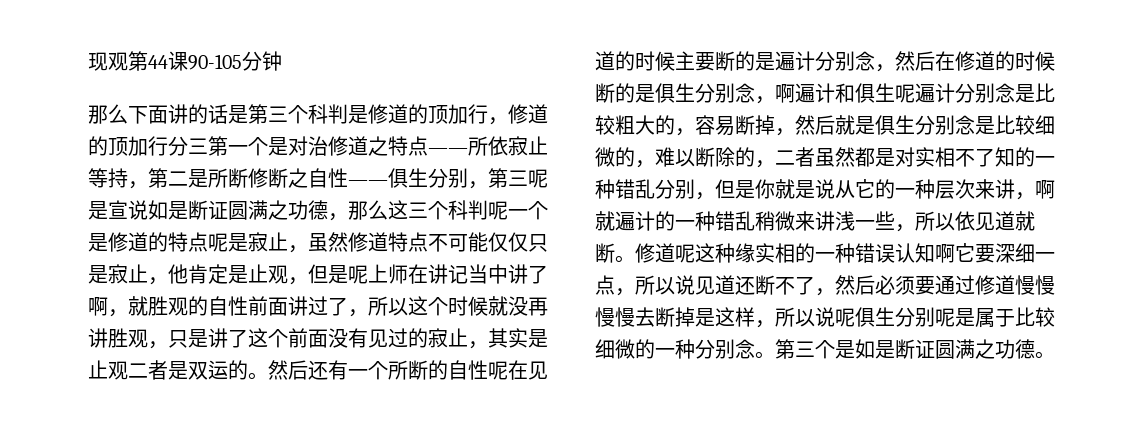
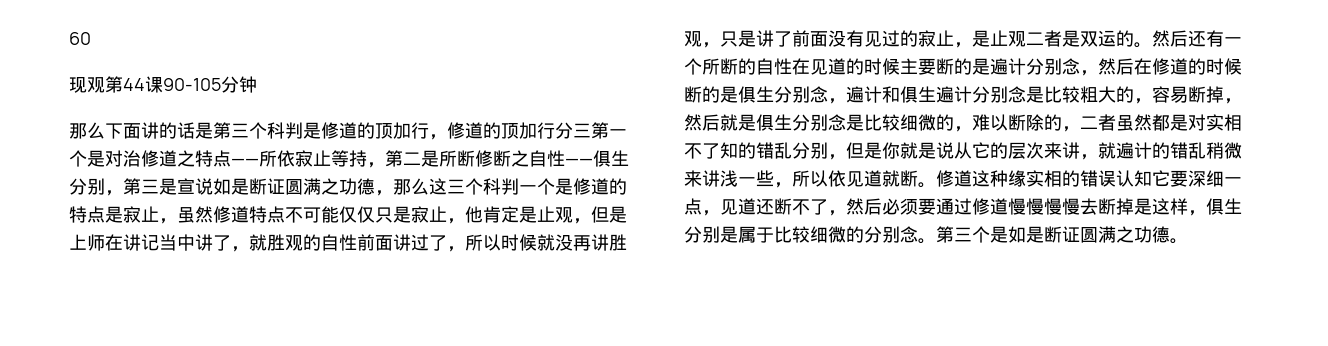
+ 60
- 那么下面讲的话是第三个科判是修道的顶加行，修道的顶加行分三第一个是对治修道之特点——所依寂止等持，第二是所断修断之自性——俱生分别，第三呢是宣说如是断证圆满之功德，那么这三个科判呢一个是修道的特点呢是寂止，虽然修道特点不可能仅仅只是寂止，他肯定是止观，但是呢上师在讲记当中讲了啊，就胜观的自性前面讲过了，所以这个时候就没再讲胜观，只是讲了这个前面没有见过的寂止，其实是止观二者是双运的。
+ 那么下面讲的话是第三个科判是修道的顶加行，修道的顶加行分三第一个是对治修道之特点——所依寂止等持，第二是所断修断之自性——俱生分别，第三是宣说如是断证圆满之功德，那么这三个科判一个是修道的特点是寂止，虽然修道特点不可能仅仅只是寂止，他肯定是止观，但是上师在讲记当中讲了，就胜观的自性前面讲过了，所以时候就没再讲胜观，只是讲了前面没有见过的寂止，是止观二者是双运的。
- 然后还有一个所断的自性呢在见道的时候主要断的是遍计分别念，然后在修道的时候断的是俱生分别念，啊遍计和俱生呢遍计分别念是比较粗大的，容易断掉，然后就是俱生分别念是比较细微的，难以断除的，二者虽然都是对实相不了知的一种错乱分别，但是你就是说从它的一种层次来讲，啊就遍计的一种错乱稍微来讲浅一些，所以依见道就断。
+ 然后还有一个所断的自性在见道的时候主要断的是遍计分别念，然后在修道的时候断的是俱生分别念，遍计和俱生遍计分别念是比较粗大的，容易断掉，然后就是俱生分别念是比较细微的，难以断除的，二者虽然都是对实相不了知的错乱分别，但是你就是说从它的层次来讲，就遍计的错乱稍微来讲浅一些，所以依见道就断。
- 修道呢这种缘实相的一种错误认知啊它要深细一点，所以说见道还断不了，然后必须要通过修道慢慢慢慢去断掉是这样，所以说呢俱生分别呢是属于比较细微的一种分别念。
+ 修道这种缘实相的错误认知它要深细一点，见道还断不了，然后必须要通过修道慢慢慢慢去断掉是这样，俱生分别是属于比较细微的分别念。

